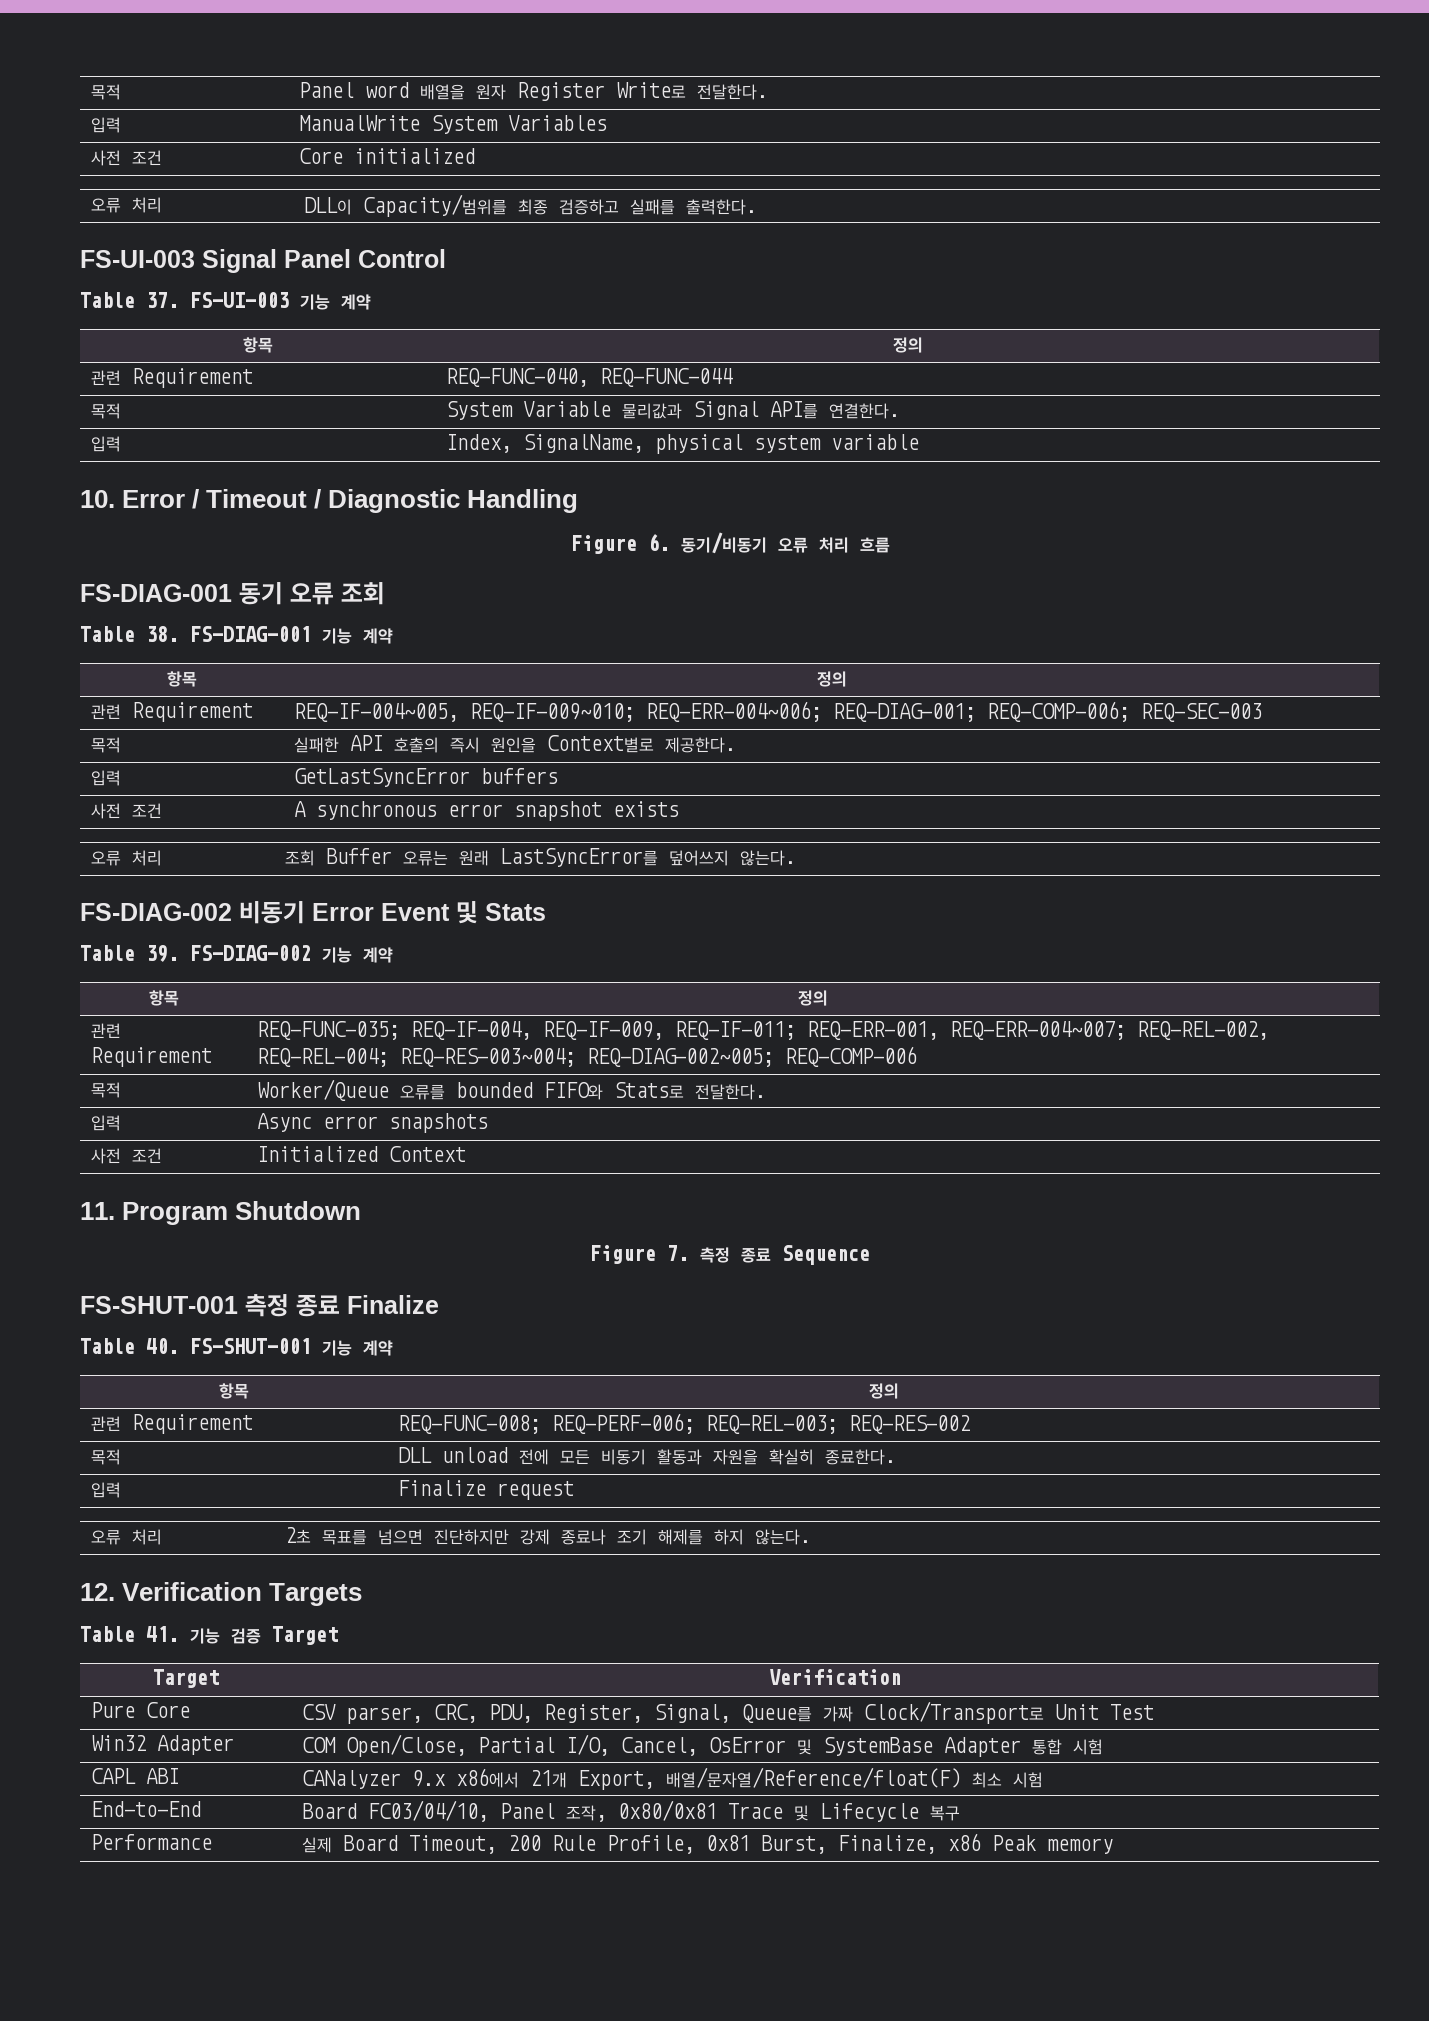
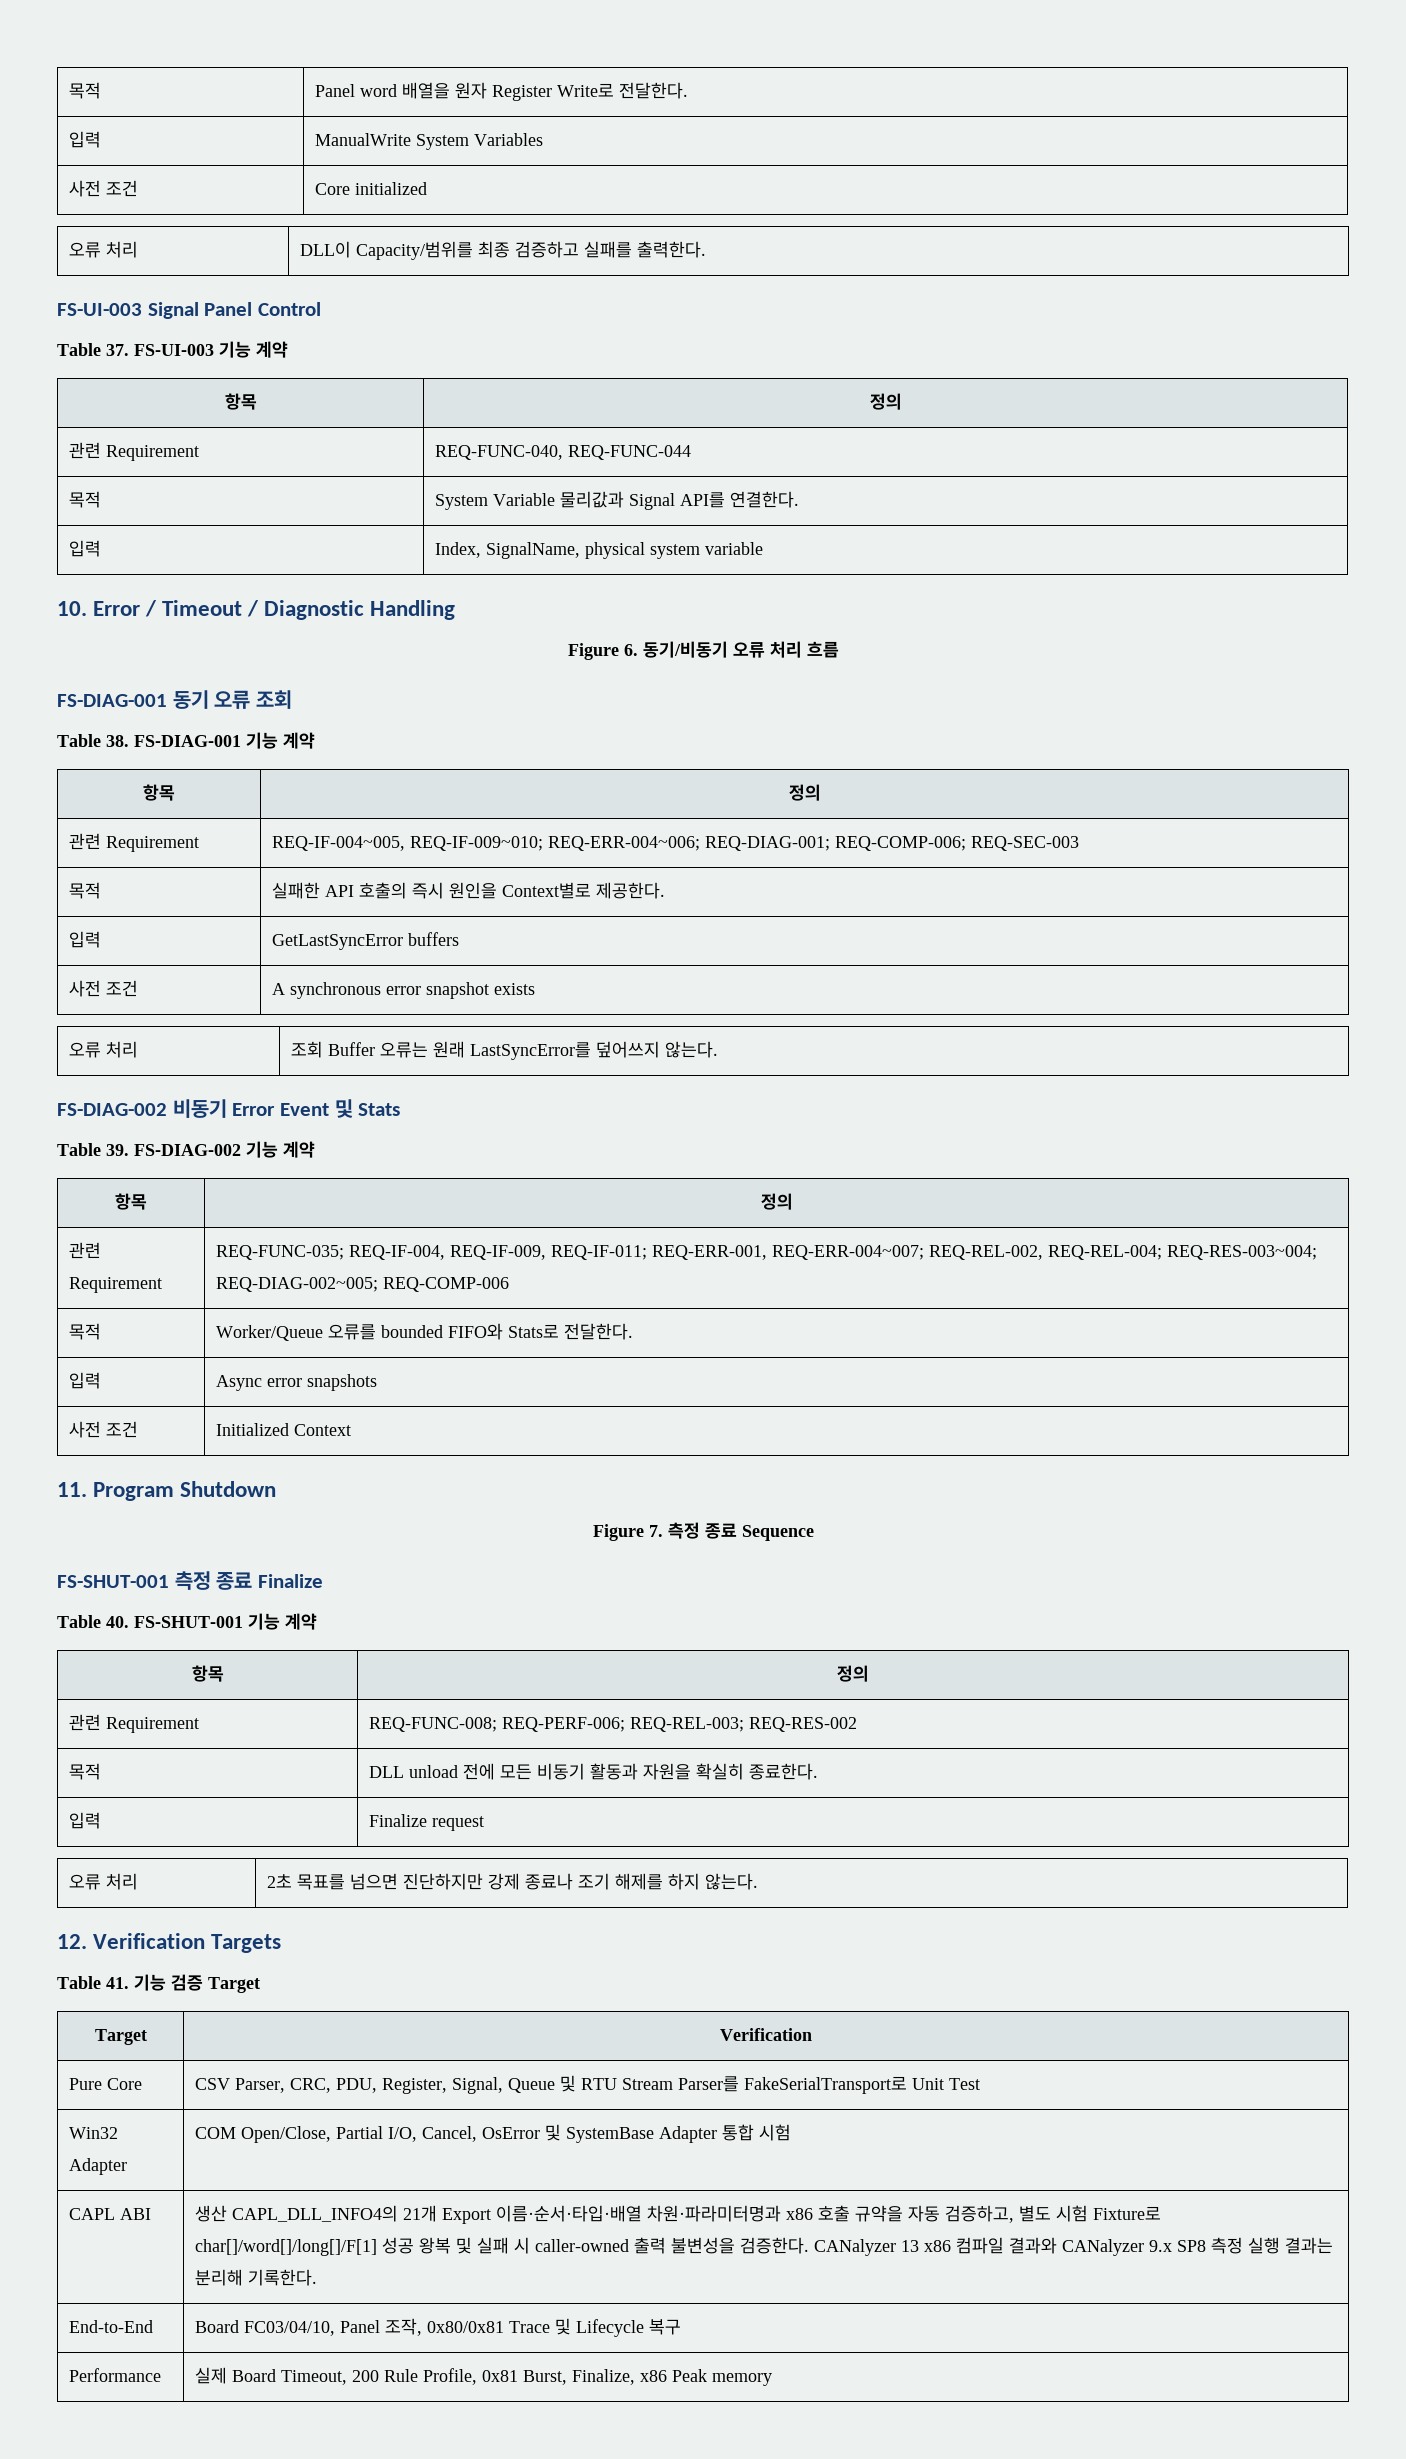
- Pure Core | CSV parser, CRC, PDU, Register, Signal, Queue를 가짜 Clock/Transport로 Unit Test
+ Pure Core | CSV Parser, CRC, PDU, Register, Signal, Queue 및 RTU Stream Parser를 FakeSerialTransport로 Unit Test
- CAPL ABI | CANalyzer 9.x x86에서 21개 Export, 배열/문자열/Reference/float(F) 최소 시험
+ CAPL ABI | 생산 CAPL_DLL_INFO4의 21개 Export 이름·순서·타입·배열 차원·파라미터명과 x86 호출 규약을 자동 검증하고, 별도 시험 Fixture로 char[]/word[]/long[]/F[1] 성공 왕복 및 실패 시 caller-owned 출력 불변성을 검증한다. CANalyzer 13 x86 컴파일 결과와 CANalyzer 9.x SP8 측정 실행 결과는 분리해 기록한다.

